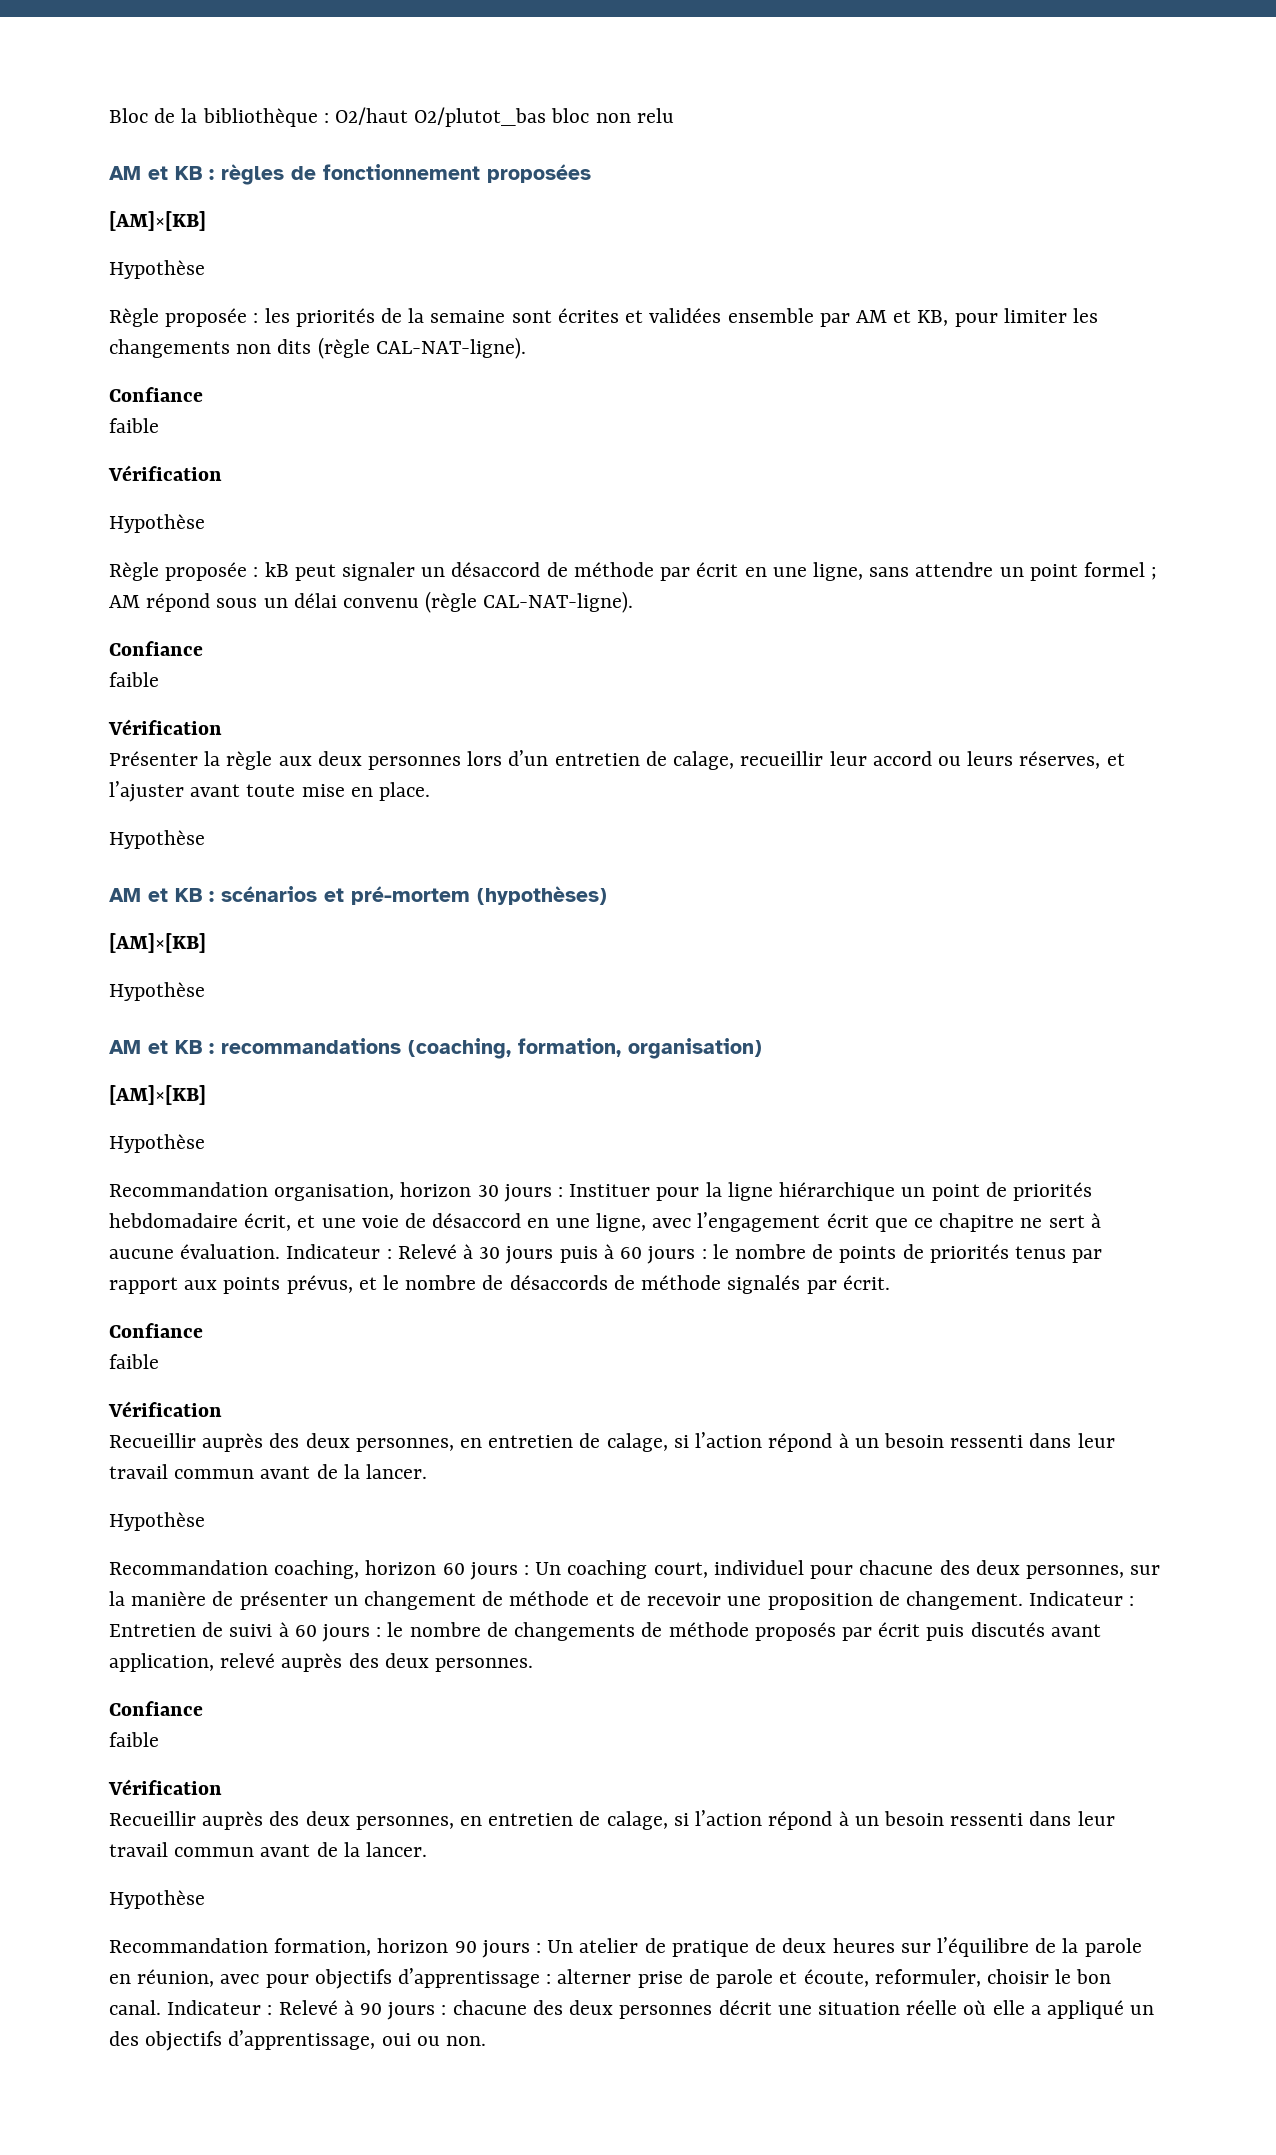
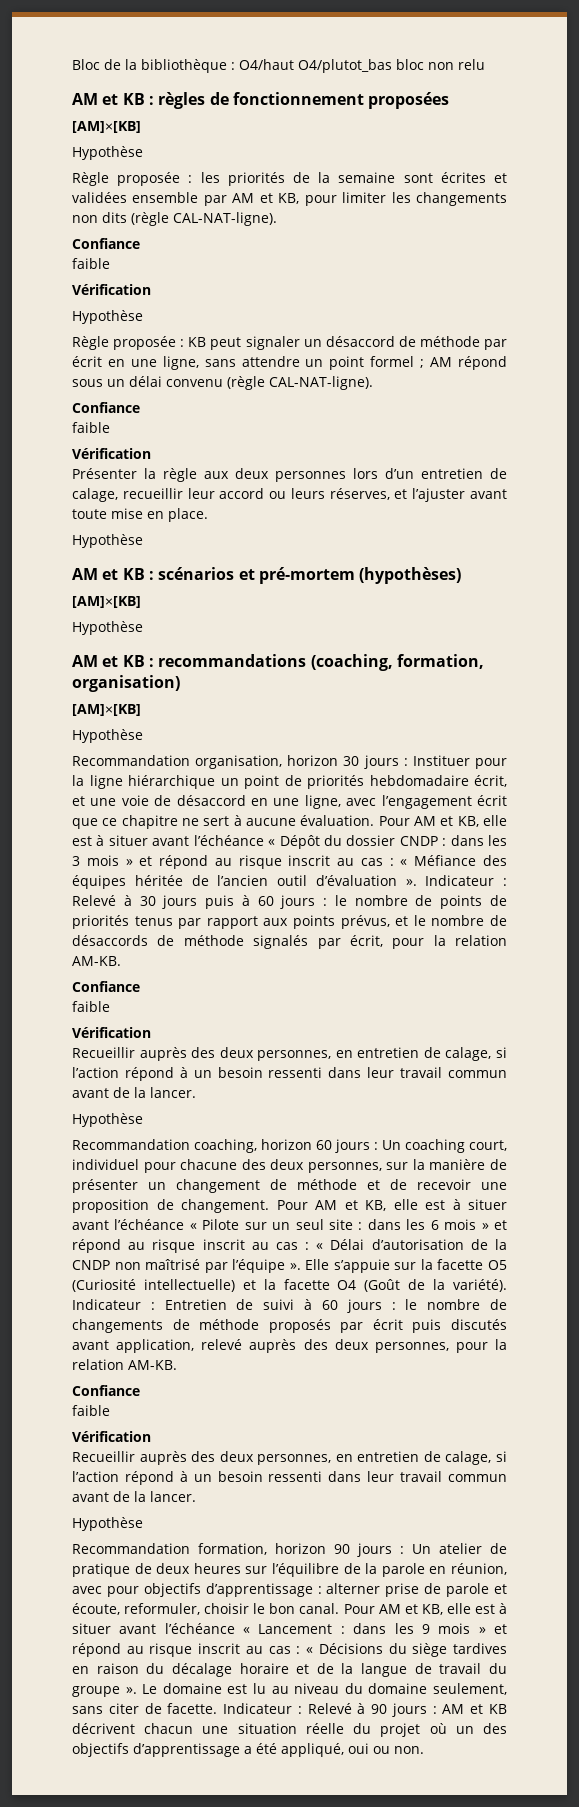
- Bloc de la bibliothèque : O2/haut O2/plutot_bas bloc non relu
+ Bloc de la bibliothèque : O4/haut O4/plutot_bas bloc non relu
- Règle proposée : kB peut signaler un désaccord de méthode par écrit en une ligne, sans attendre un point formel ; AM répond sous un délai convenu (règle CAL-NAT-ligne).
+ Règle proposée : KB peut signaler un désaccord de méthode par écrit en une ligne, sans attendre un point formel ; AM répond sous un délai convenu (règle CAL-NAT-ligne).
+ Pour AM et KB, elle est à situer avant l’échéance « Dépôt du dossier CNDP : dans les 3 mois » et répond au risque inscrit au cas : « Méfiance des équipes héritée de l’ancien outil d’évaluation ».
- Indicateur : Relevé à 30 jours puis à 60 jours : le nombre de points de priorités tenus par rapport aux points prévus, et le nombre de désaccords de méthode signalés par écrit.
+ Indicateur : Relevé à 30 jours puis à 60 jours : le nombre de points de priorités tenus par rapport aux points prévus, et le nombre de désaccords de méthode signalés par écrit, pour la relation AM-KB.
+ Pour AM et KB, elle est à situer avant l’échéance « Pilote sur un seul site : dans les 6 mois » et répond au risque inscrit au cas : « Délai d’autorisation de la CNDP non maîtrisé par l’équipe ». Elle s’appuie sur la facette O5 (Curiosité intellectuelle) et la facette O4 (Goût de la variété).
- Indicateur : Entretien de suivi à 60 jours : le nombre de changements de méthode proposés par écrit puis discutés avant application, relevé auprès des deux personnes.
+ Indicateur : Entretien de suivi à 60 jours : le nombre de changements de méthode proposés par écrit puis discutés avant application, relevé auprès des deux personnes, pour la relation AM-KB.
+ Pour AM et KB, elle est à situer avant l’échéance « Lancement : dans les 9 mois » et répond au risque inscrit au cas : « Décisions du siège tardives en raison du décalage horaire et de la langue de travail du groupe ». Le domaine est lu au niveau du domaine seulement, sans citer de facette.
- Indicateur : Relevé à 90 jours : chacune des deux personnes décrit une situation réelle où elle a appliqué un des objectifs d’apprentissage, oui ou non.
+ Indicateur : Relevé à 90 jours : AM et KB décrivent chacun une situation réelle du projet où un des objectifs d’apprentissage a été appliqué, oui ou non.

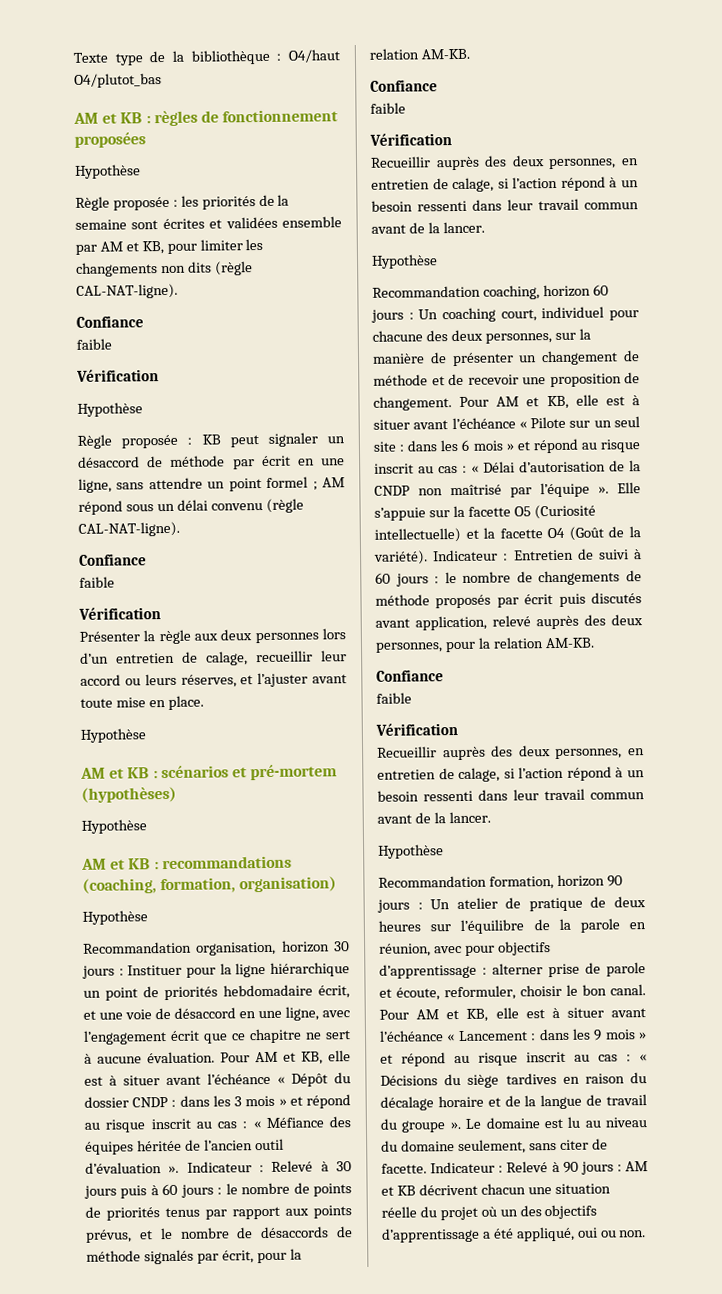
- Bloc de la bibliothèque : O4/haut O4/plutot_bas bloc non relu
+ Texte type de la bibliothèque : O4/haut O4/plutot_bas
  AM et KB : règles de fonctionnement proposées
- [AM]×[KB]
  AM et KB : scénarios et pré-mortem (hypothèses)
- [AM]×[KB]
  AM et KB : recommandations (coaching, formation, organisation)
- [AM]×[KB]

